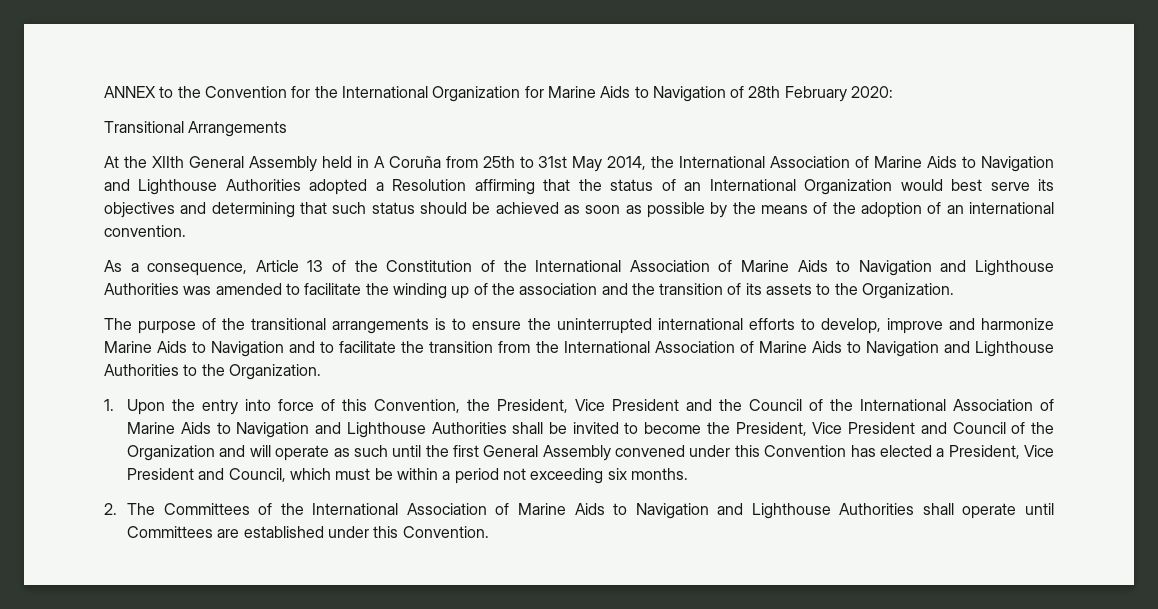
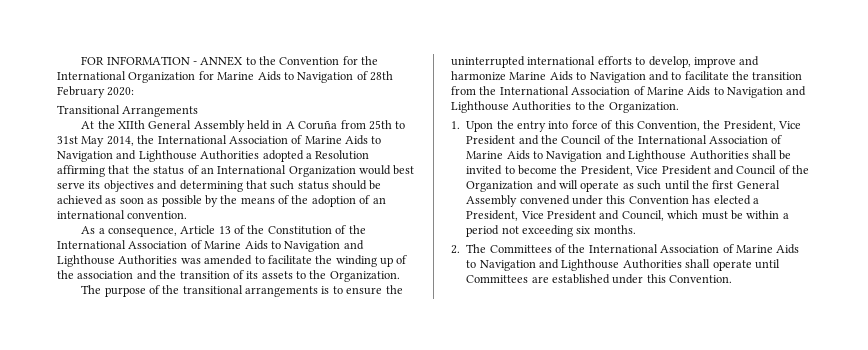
- ANNEX to the Convention for the International Organization for Marine Aids to Navigation of 28th February 2020:
+ FOR INFORMATION - ANNEX to the Convention for the International Organization for Marine Aids to Navigation of 28th February 2020:

